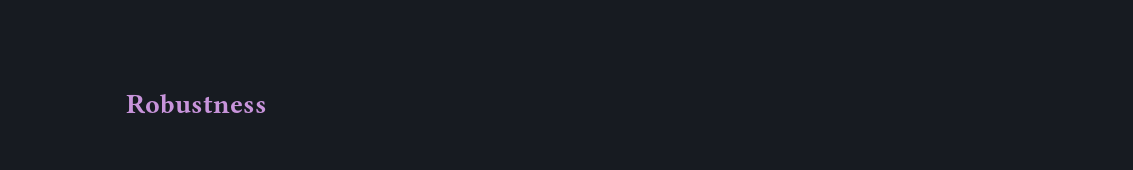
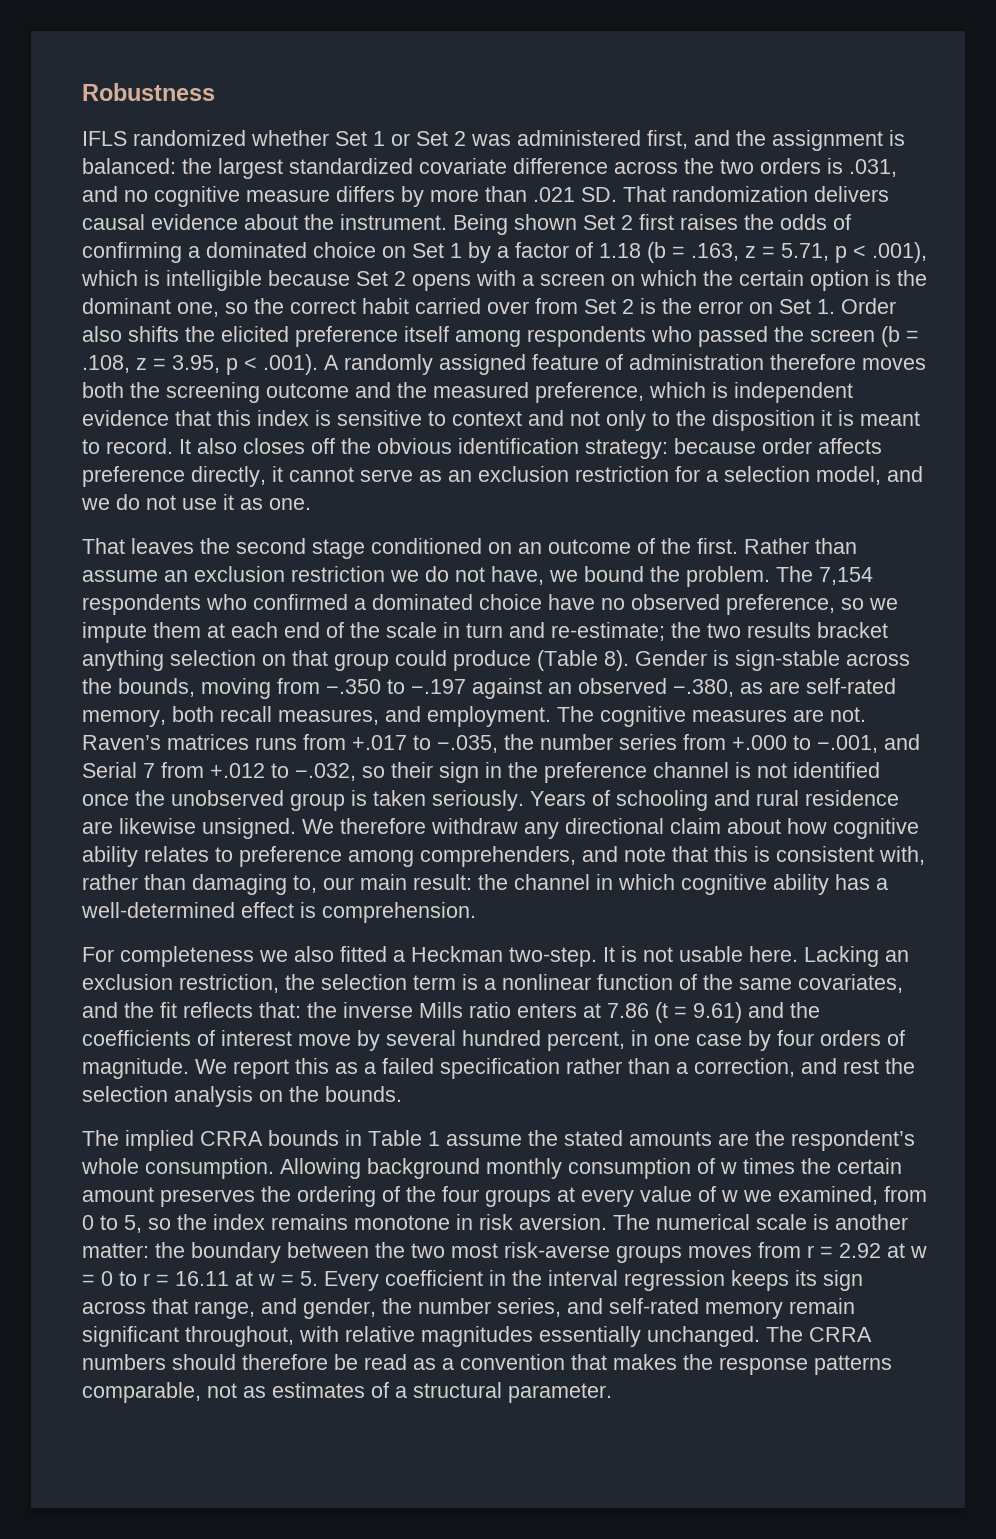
+ IFLS randomized whether Set 1 or Set 2 was administered first, and the assignment is balanced: the largest standardized covariate difference across the two orders is .031, and no cognitive measure differs by more than .021 SD. That randomization delivers causal evidence about the instrument. Being shown Set 2 first raises the odds of confirming a dominated choice on Set 1 by a factor of 1.18 (b = .163, z = 5.71, p < .001), which is intelligible because Set 2 opens with a screen on which the certain option is the dominant one, so the correct habit carried over from Set 2 is the error on Set 1. Order also shifts the elicited preference itself among respondents who passed the screen (b = .108, z = 3.95, p < .001). A randomly assigned feature of administration therefore moves both the screening outcome and the measured preference, which is independent evidence that this index is sensitive to context and not only to the disposition it is meant to record. It also closes off the obvious identification strategy: because order affects preference directly, it cannot serve as an exclusion restriction for a selection model, and we do not use it as one.
+ That leaves the second stage conditioned on an outcome of the first. Rather than assume an exclusion restriction we do not have, we bound the problem. The 7,154 respondents who confirmed a dominated choice have no observed preference, so we impute them at each end of the scale in turn and re-estimate; the two results bracket anything selection on that group could produce (Table 8). Gender is sign-stable across the bounds, moving from −.350 to −.197 against an observed −.380, as are self-rated memory, both recall measures, and employment. The cognitive measures are not. Raven’s matrices runs from +.017 to −.035, the number series from +.000 to −.001, and Serial 7 from +.012 to −.032, so their sign in the preference channel is not identified once the unobserved group is taken seriously. Years of schooling and rural residence are likewise unsigned. We therefore withdraw any directional claim about how cognitive ability relates to preference among comprehenders, and note that this is consistent with, rather than damaging to, our main result: the channel in which cognitive ability has a well-determined effect is comprehension.
+ For completeness we also fitted a Heckman two-step. It is not usable here. Lacking an exclusion restriction, the selection term is a nonlinear function of the same covariates, and the fit reflects that: the inverse Mills ratio enters at 7.86 (t = 9.61) and the coefficients of interest move by several hundred percent, in one case by four orders of magnitude. We report this as a failed specification rather than a correction, and rest the selection analysis on the bounds.
+ The implied CRRA bounds in Table 1 assume the stated amounts are the respondent’s whole consumption. Allowing background monthly consumption of w times the certain amount preserves the ordering of the four groups at every value of w we examined, from 0 to 5, so the index remains monotone in risk aversion. The numerical scale is another matter: the boundary between the two most risk-averse groups moves from r = 2.92 at w = 0 to r = 16.11 at w = 5. Every coefficient in the interval regression keeps its sign across that range, and gender, the number series, and self-rated memory remain significant throughout, with relative magnitudes essentially unchanged. The CRRA numbers should therefore be read as a convention that makes the response patterns comparable, not as estimates of a structural parameter.

